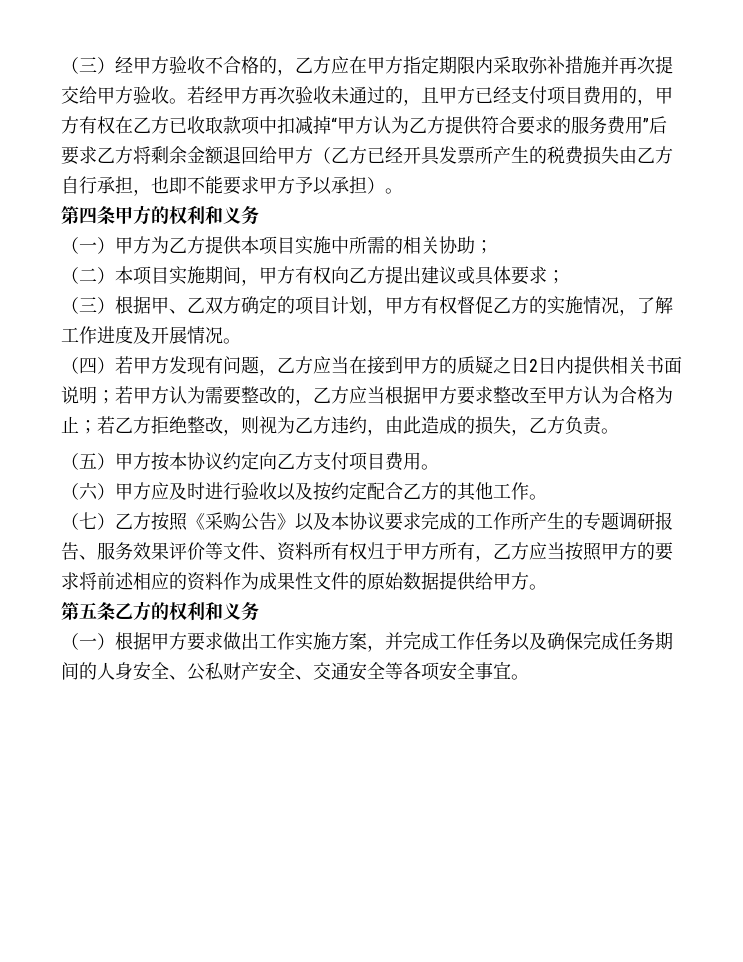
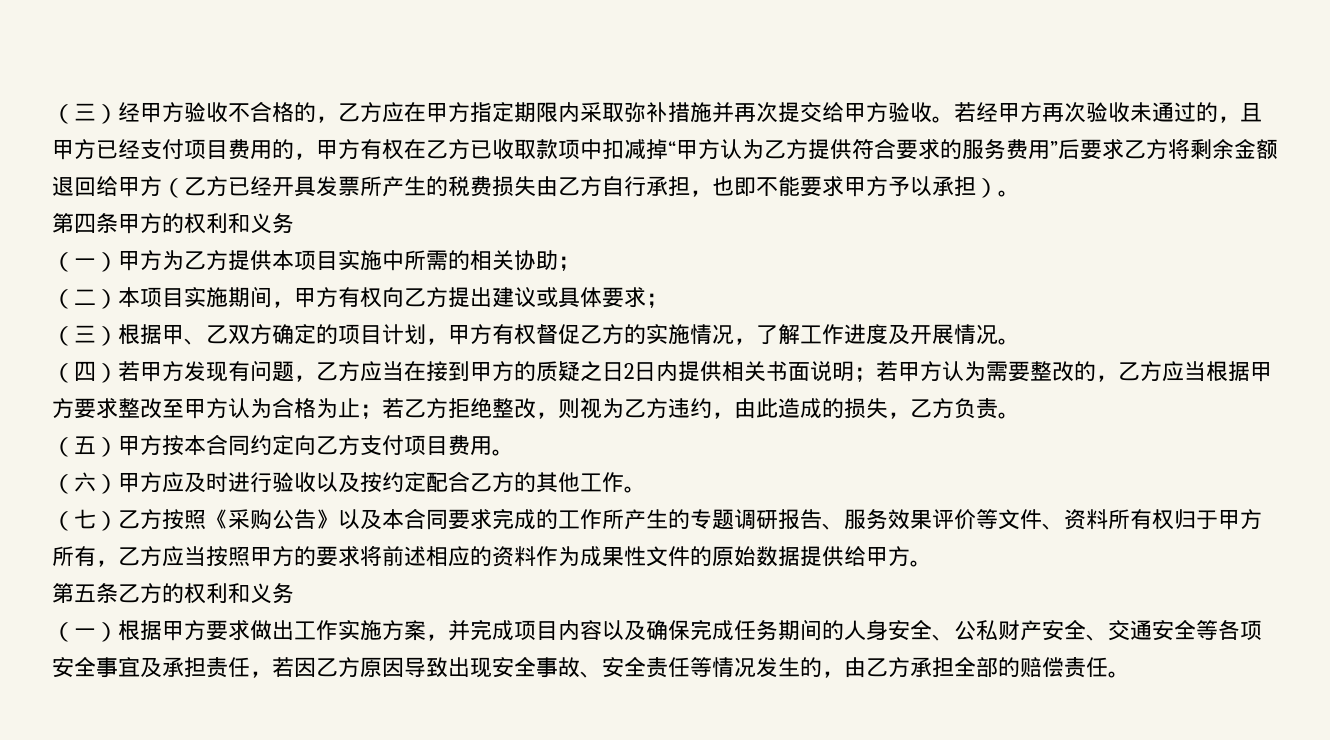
- （五）甲方按本协议约定向乙方支付项目费用。
+ （五）甲方按本合同约定向乙方支付项目费用。
- （七）乙方按照《采购公告》以及本协议要求完成的工作所产生的专题调研报告、服务效果评价等文件、资料所有权归于甲方所有，乙方应当按照甲方的要求将前述相应的资料作为成果性文件的原始数据提供给甲方。
+ （七）乙方按照《采购公告》以及本合同要求完成的工作所产生的专题调研报告、服务效果评价等文件、资料所有权归于甲方所有，乙方应当按照甲方的要求将前述相应的资料作为成果性文件的原始数据提供给甲方。
- （一）根据甲方要求做出工作实施方案，并完成工作任务以及确保完成任务期间的人身安全、公私财产安全、交通安全等各项安全事宜。
+ （一）根据甲方要求做出工作实施方案，并完成项目内容以及确保完成任务期间的人身安全、公私财产安全、交通安全等各项安全事宜及承担责任，若因乙方原因导致出现安全事故、安全责任等情况发生的，由乙方承担全部的赔偿责任。

